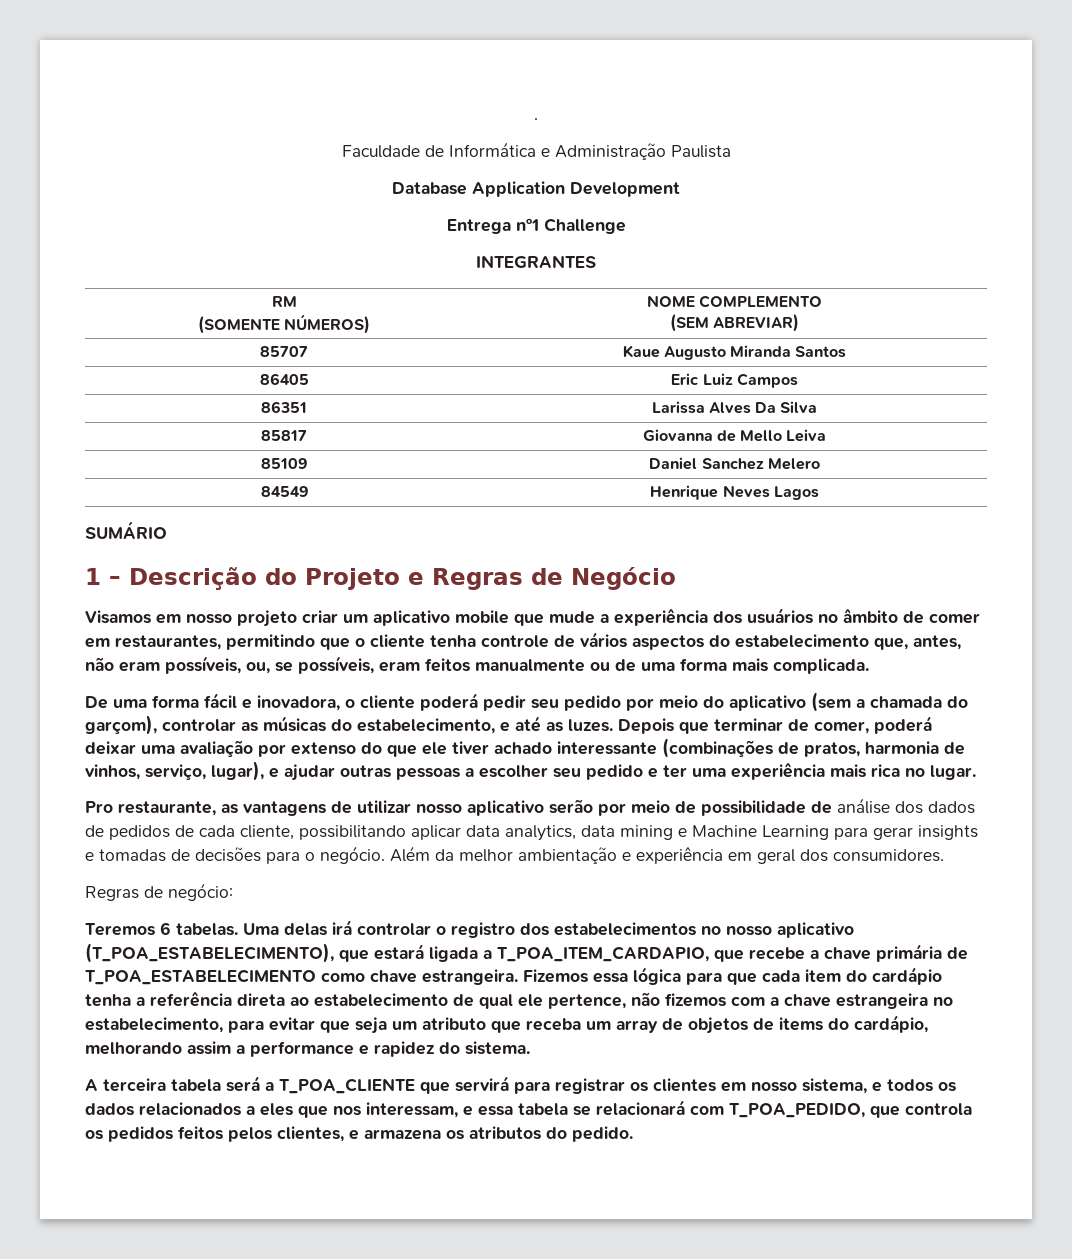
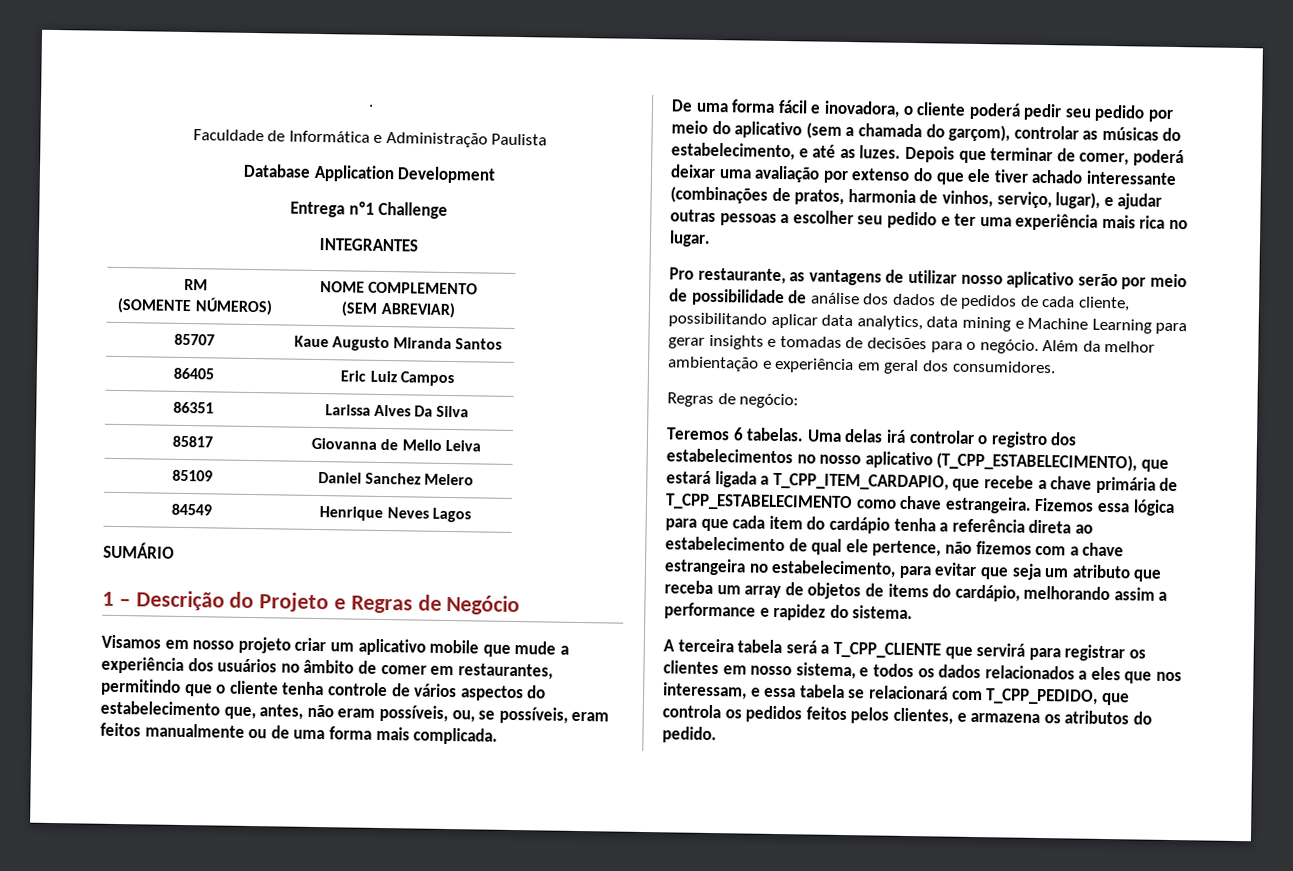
- Uma delas irá controlar o registro dos estabelecimentos no nosso aplicativo (T_POA_ESTABELECIMENTO), que estará ligada a T_POA_ITEM_CARDAPIO, que recebe a chave primária de T_POA_ESTABELECIMENTO como chave estrangeira.
+ Uma delas irá controlar o registro dos estabelecimentos no nosso aplicativo (T_CPP_ESTABELECIMENTO), que estará ligada a T_CPP_ITEM_CARDAPIO, que recebe a chave primária de T_CPP_ESTABELECIMENTO como chave estrangeira.
- A terceira tabela será a T_POA_CLIENTE que servirá para registrar os clientes em nosso sistema, e todos os dados relacionados a eles que nos interessam, e essa tabela se relacionará com T_POA_PEDIDO, que controla os pedidos feitos pelos clientes, e armazena os atributos do pedido.
+ A terceira tabela será a T_CPP_CLIENTE que servirá para registrar os clientes em nosso sistema, e todos os dados relacionados a eles que nos interessam, e essa tabela se relacionará com T_CPP_PEDIDO, que controla os pedidos feitos pelos clientes, e armazena os atributos do pedido.

